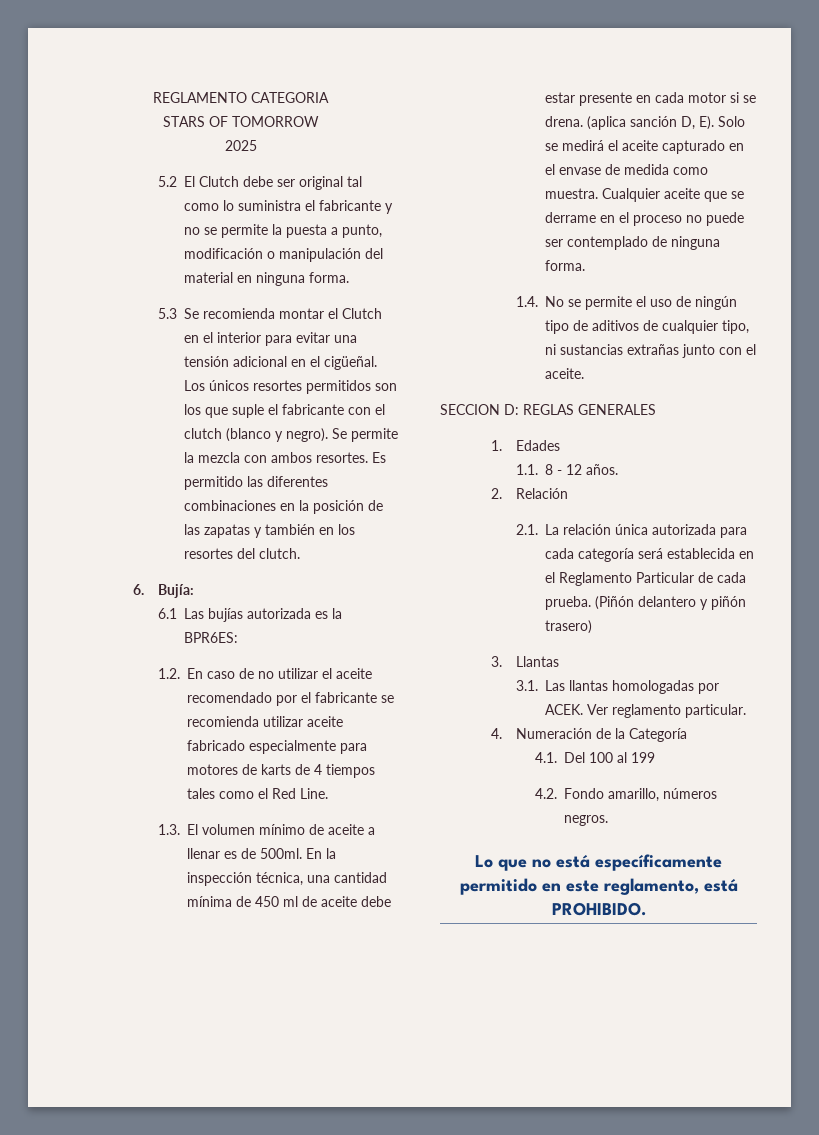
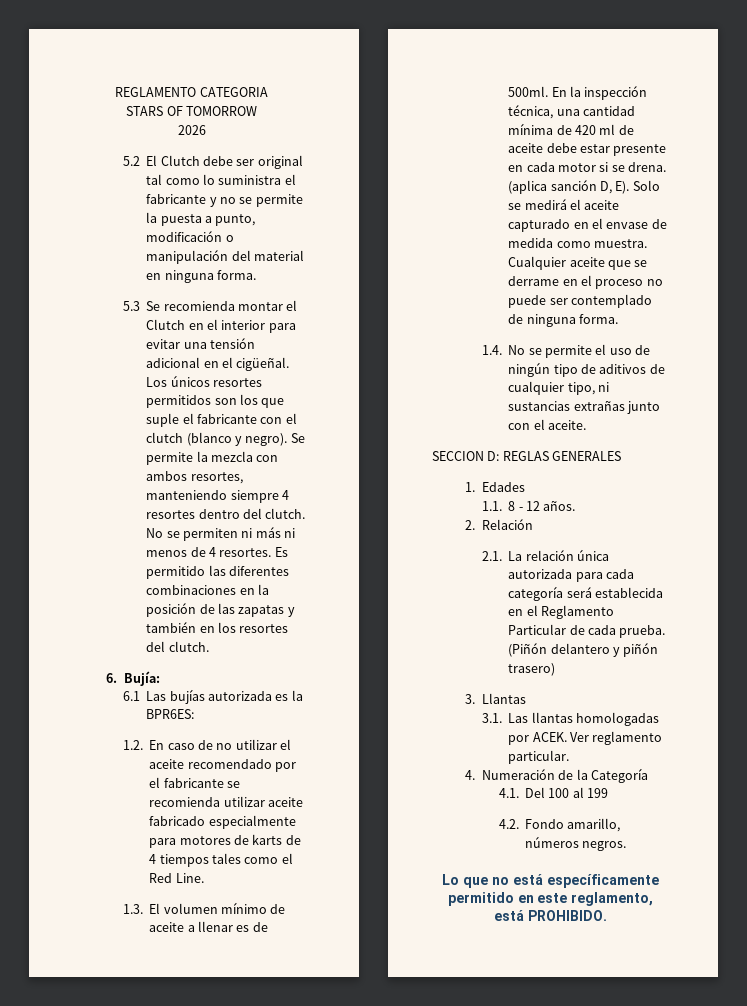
- 2025
+ 2026
- Se permite la mezcla con ambos resortes.
+ Se permite la mezcla con ambos resortes, manteniendo siempre 4 resortes dentro del clutch. No se permiten ni más ni menos de 4 resortes.
- En la inspección técnica, una cantidad mínima de 450 ml de aceite debe estar presente en cada motor si se drena.
+ En la inspección técnica, una cantidad mínima de 420 ml de aceite debe estar presente en cada motor si se drena.

